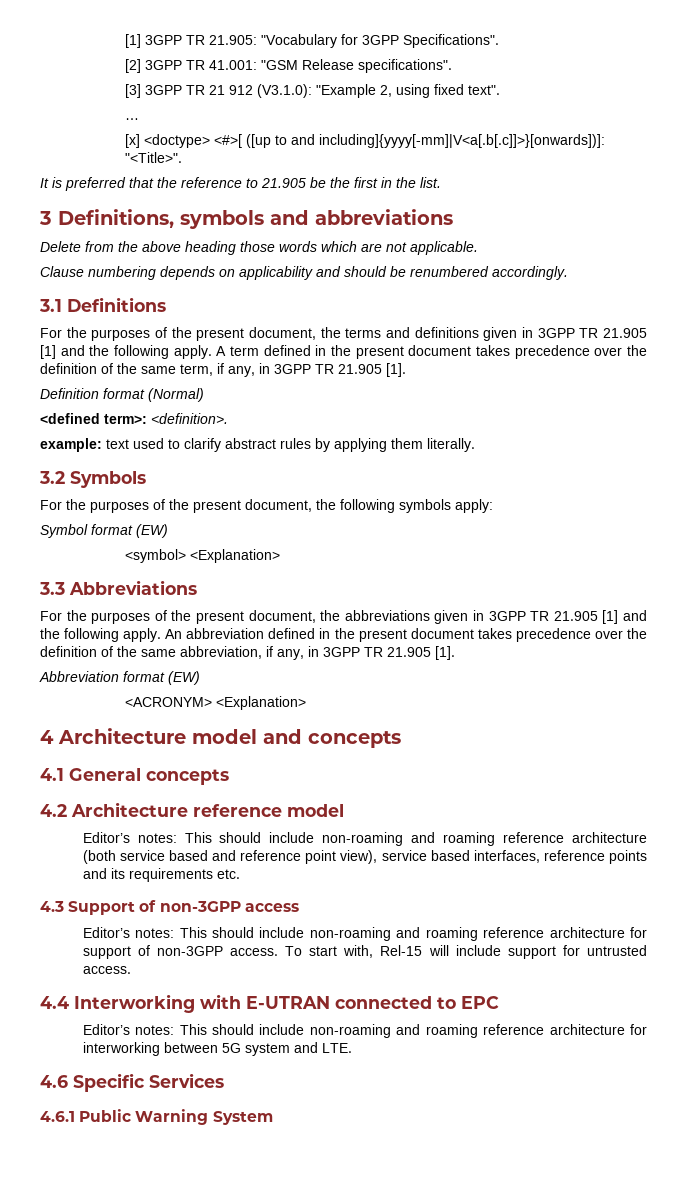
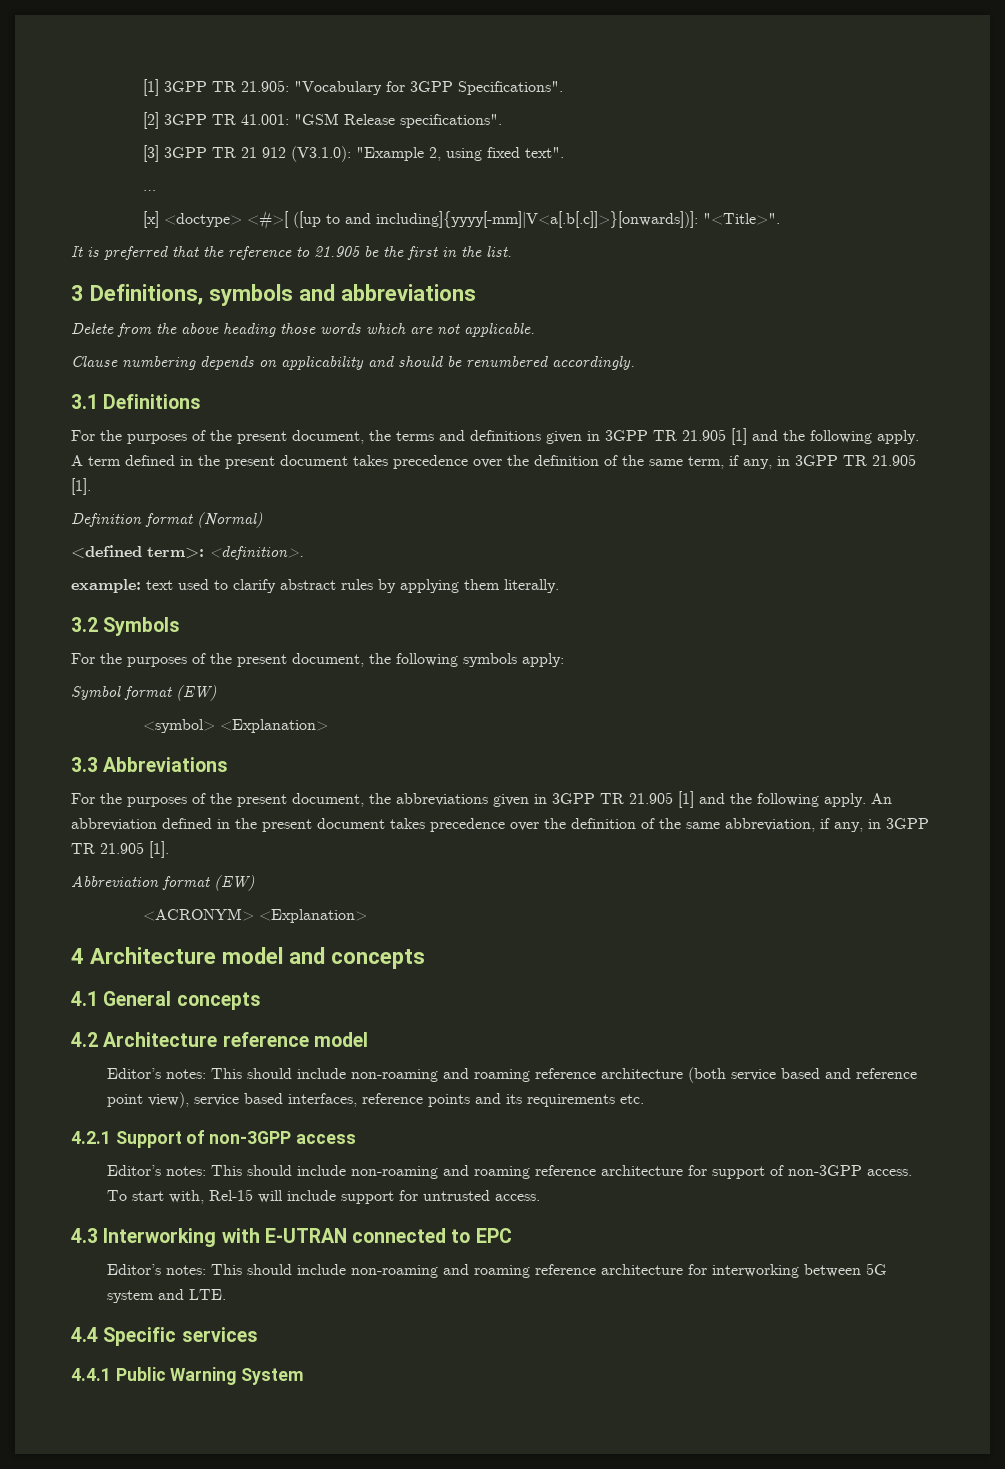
- 4.3 Support of non-3GPP access
+ 4.2.1 Support of non-3GPP access
- 4.4 Interworking with E-UTRAN connected to EPC
+ 4.3 Interworking with E-UTRAN connected to EPC
- 4.6 Specific Services
- 4.6.1 Public Warning System
+ 4.4 Specific services
+ 4.4.1 Public Warning System

